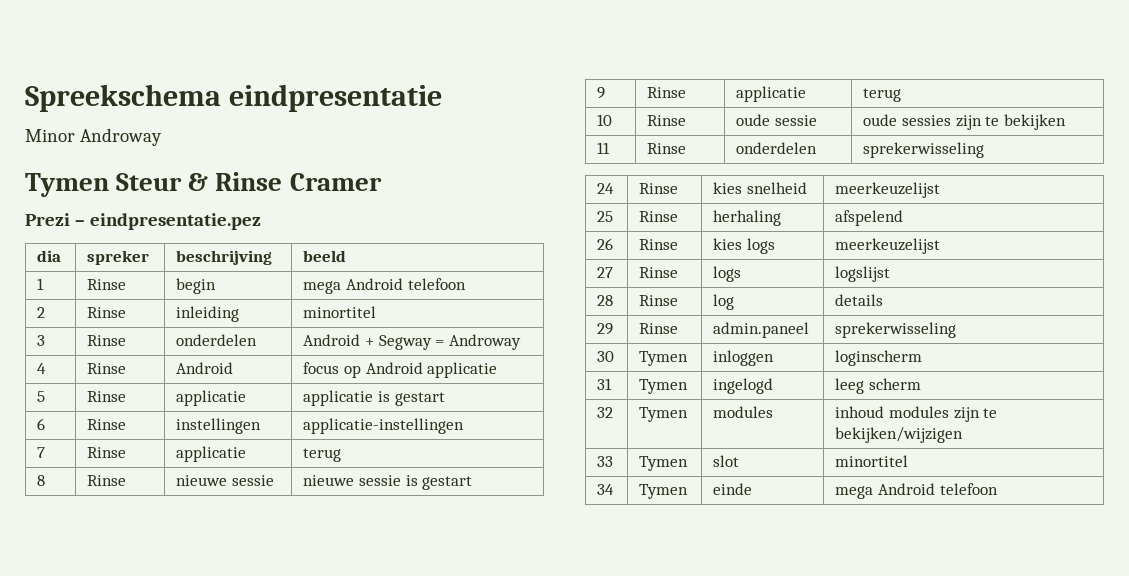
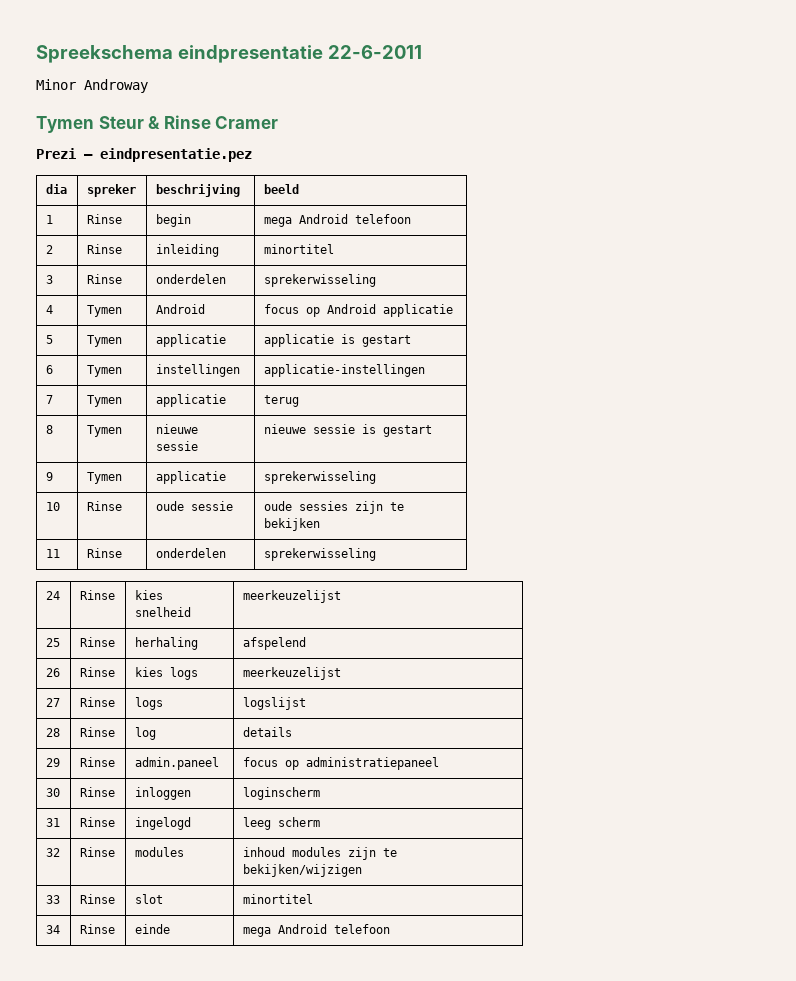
- Spreekschema eindpresentatie
+ Spreekschema eindpresentatie 22-6-2011
- 3 | Rinse | onderdelen | Android + Segway = Androway
+ 3 | Rinse | onderdelen | sprekerwisseling
- 4 | Rinse | Android | focus op Android applicatie
+ 4 | Tymen | Android | focus op Android applicatie
- 5 | Rinse | applicatie | applicatie is gestart
+ 5 | Tymen | applicatie | applicatie is gestart
- 6 | Rinse | instellingen | applicatie-instellingen
+ 6 | Tymen | instellingen | applicatie-instellingen
- 7 | Rinse | applicatie | terug
+ 7 | Tymen | applicatie | terug
- 8 | Rinse | nieuwe sessie | nieuwe sessie is gestart
+ 8 | Tymen | nieuwe sessie | nieuwe sessie is gestart
- 9 | Rinse | applicatie | terug
+ 9 | Tymen | applicatie | sprekerwisseling
- 29 | Rinse | admin.paneel | sprekerwisseling
+ 29 | Rinse | admin.paneel | focus op administratiepaneel
- 30 | Tymen | inloggen | loginscherm
+ 30 | Rinse | inloggen | loginscherm
- 31 | Tymen | ingelogd | leeg scherm
+ 31 | Rinse | ingelogd | leeg scherm
- 32 | Tymen | modules | inhoud modules zijn te bekijken/wijzigen
+ 32 | Rinse | modules | inhoud modules zijn te bekijken/wijzigen
- 33 | Tymen | slot | minortitel
+ 33 | Rinse | slot | minortitel
- 34 | Tymen | einde | mega Android telefoon
+ 34 | Rinse | einde | mega Android telefoon

